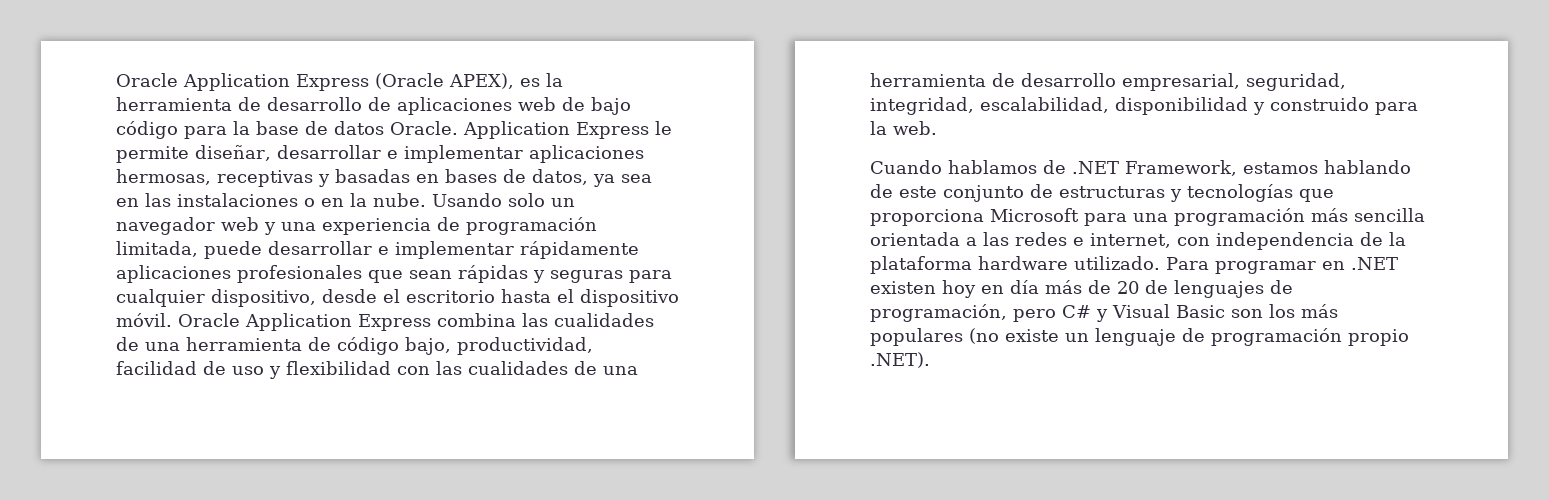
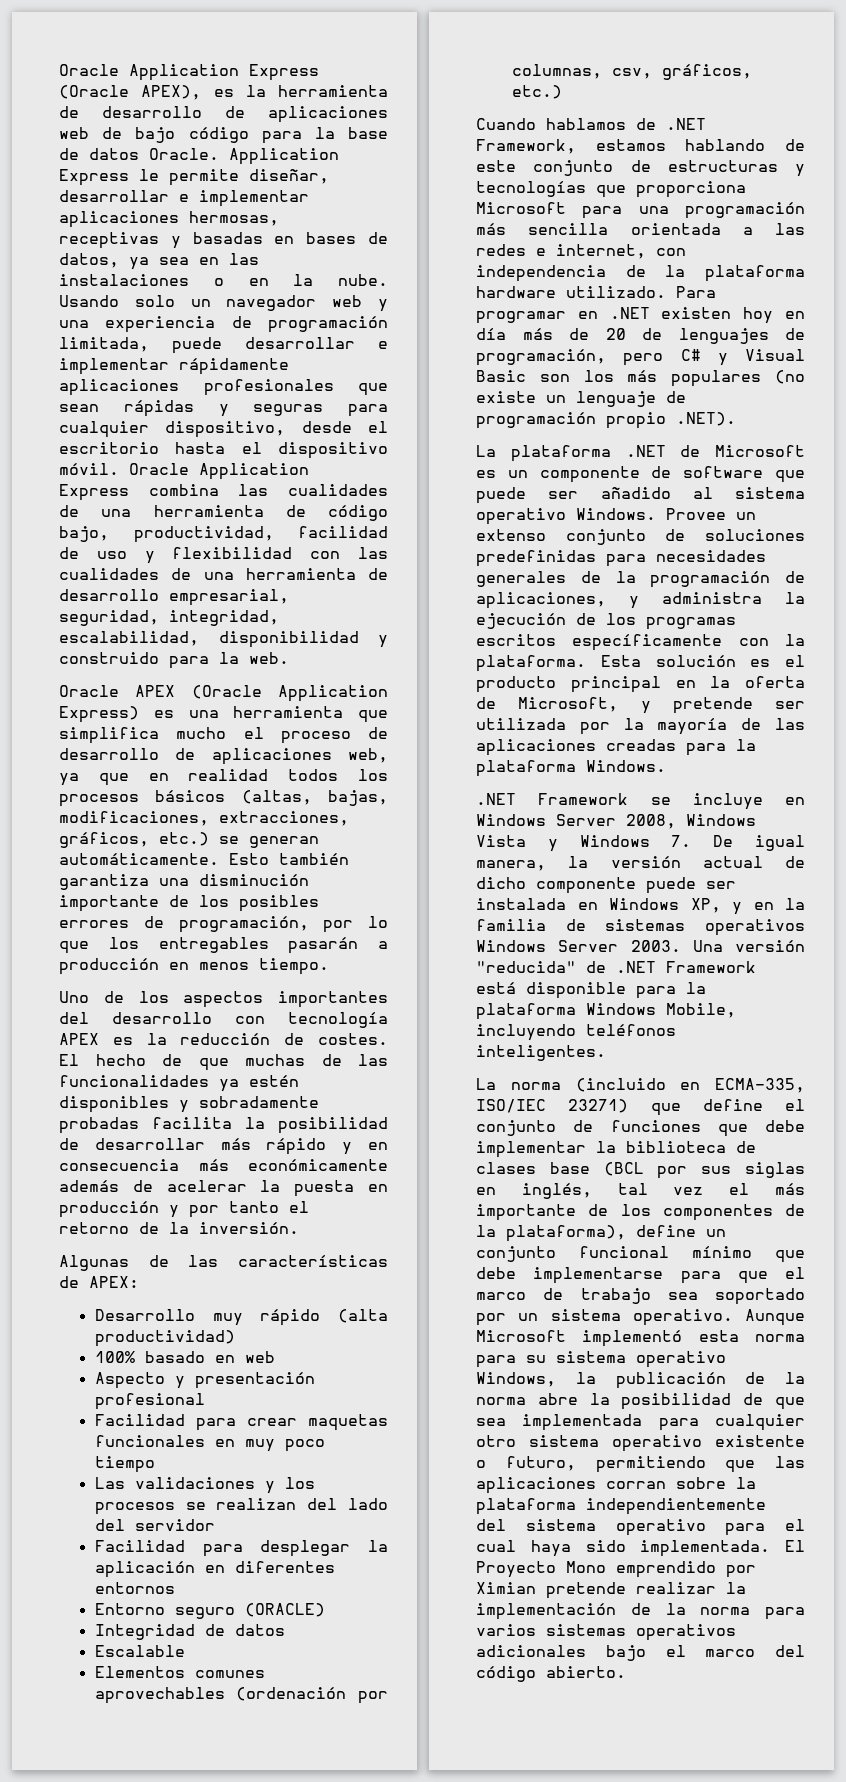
+ Oracle APEX (Oracle Application Express) es una herramienta que simplifica mucho el proceso de desarrollo de aplicaciones web, ya que en realidad todos los procesos básicos (altas, bajas, modificaciones, extracciones, gráficos, etc.) se generan automáticamente. Esto también garantiza una disminución importante de los posibles errores de programación, por lo que los entregables pasarán a producción en menos tiempo.
+ Uno de los aspectos importantes del desarrollo con tecnología APEX es la reducción de costes. El hecho de que muchas de las funcionalidades ya estén disponibles y sobradamente probadas facilita la posibilidad de desarrollar más rápido y en consecuencia más económicamente además de acelerar la puesta en producción y por tanto el retorno de la inversión.
+ Algunas de las características de APEX:
+ Desarrollo muy rápido (alta productividad)
+ 100% basado en web
+ Aspecto y presentación profesional
+ Facilidad para crear maquetas funcionales en muy poco tiempo
+ Las validaciones y los procesos se realizan del lado del servidor
+ Facilidad para desplegar la aplicación en diferentes entornos
+ Entorno seguro (ORACLE)
+ Integridad de datos
+ Escalable
+ Elementos comunes aprovechables (ordenación por columnas, csv, gráficos, etc.)
+ La plataforma .NET de Microsoft es un componente de software que puede ser añadido al sistema operativo Windows. Provee un extenso conjunto de soluciones predefinidas para necesidades generales de la programación de aplicaciones, y administra la ejecución de los programas escritos específicamente con la plataforma. Esta solución es el producto principal en la oferta de Microsoft, y pretende ser utilizada por la mayoría de las aplicaciones creadas para la plataforma Windows.
+ .NET Framework se incluye en Windows Server 2008, Windows Vista y Windows 7. De igual manera, la versión actual de dicho componente puede ser instalada en Windows XP, y en la familia de sistemas operativos Windows Server 2003. Una versión "reducida" de .NET Framework está disponible para la plataforma Windows Mobile, incluyendo teléfonos inteligentes.
+ La norma (incluido en ECMA-335, ISO/IEC 23271) que define el conjunto de funciones que debe implementar la biblioteca de clases base (BCL por sus siglas en inglés, tal vez el más importante de los componentes de la plataforma), define un conjunto funcional mínimo que debe implementarse para que el marco de trabajo sea soportado por un sistema operativo. Aunque Microsoft implementó esta norma para su sistema operativo Windows, la publicación de la norma abre la posibilidad de que sea implementada para cualquier otro sistema operativo existente o futuro, permitiendo que las aplicaciones corran sobre la plataforma independientemente del sistema operativo para el cual haya sido implementada. El Proyecto Mono emprendido por Ximian pretende realizar la implementación de la norma para varios sistemas operativos adicionales bajo el marco del código abierto.

